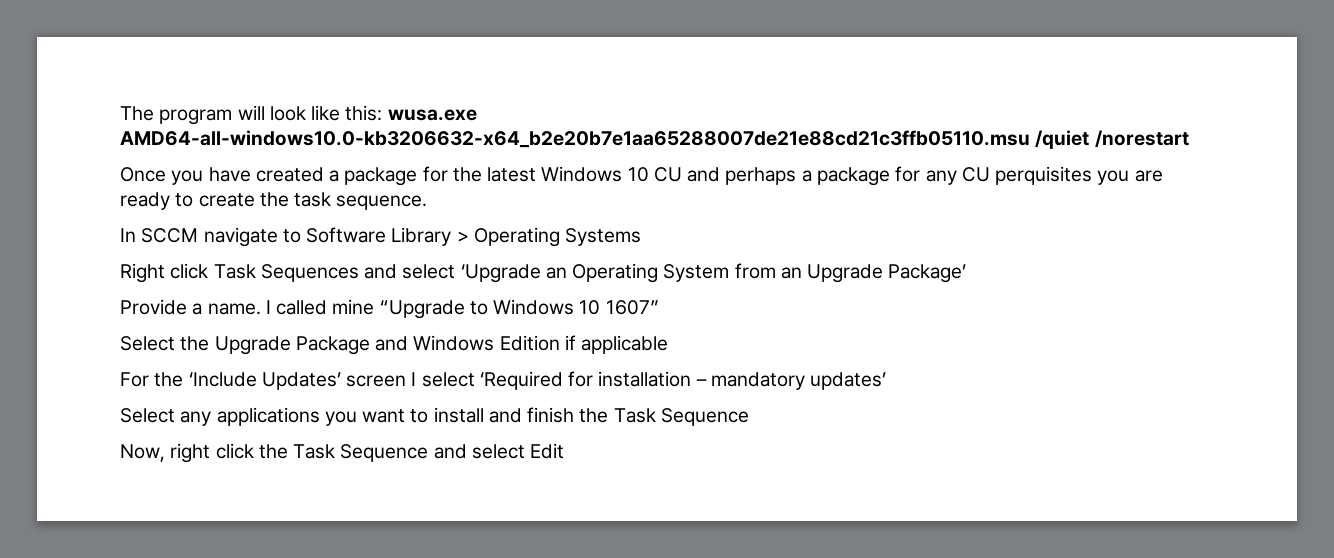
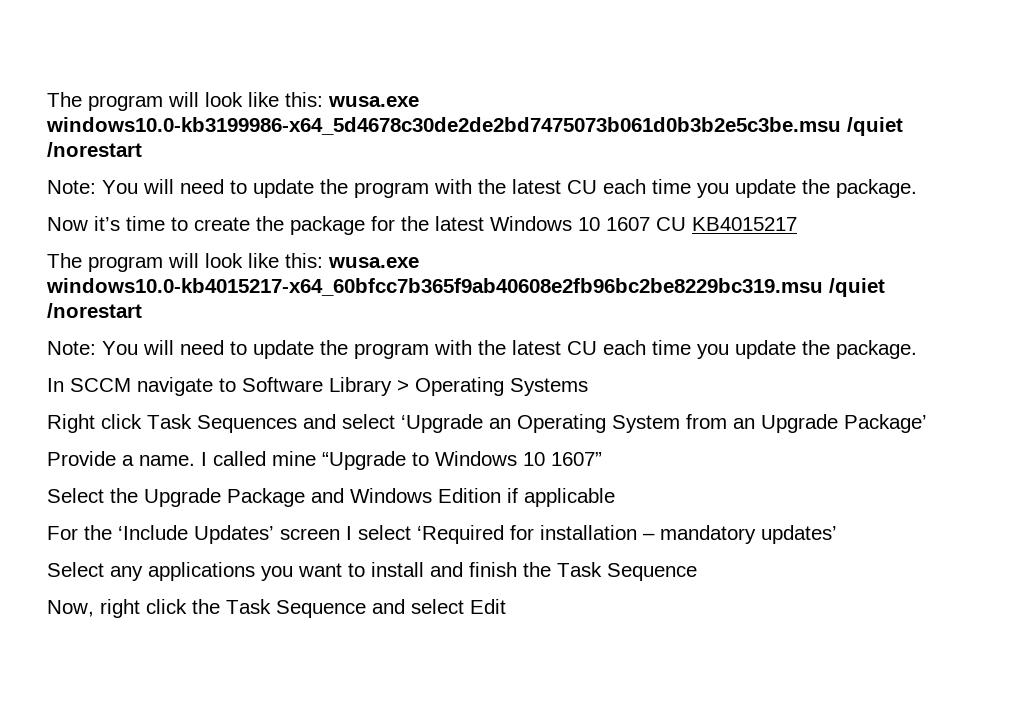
- The program will look like this: wusa.exe AMD64-all-windows10.0-kb3206632-x64_b2e20b7e1aa65288007de21e88cd21c3ffb05110.msu /quiet /norestart
- Once you have created a package for the latest Windows 10 CU and perhaps a package for any CU perquisites you are ready to create the task sequence.
+ The program will look like this: wusa.exe windows10.0-kb3199986-x64_5d4678c30de2de2bd7475073b061d0b3b2e5c3be.msu /quiet /norestart
+ Note: You will need to update the program with the latest CU each time you update the package.
+ Now it’s time to create the package for the latest Windows 10 1607 CU KB4015217
+ The program will look like this: wusa.exe windows10.0-kb4015217-x64_60bfcc7b365f9ab40608e2fb96bc2be8229bc319.msu /quiet /norestart
+ Note: You will need to update the program with the latest CU each time you update the package.

